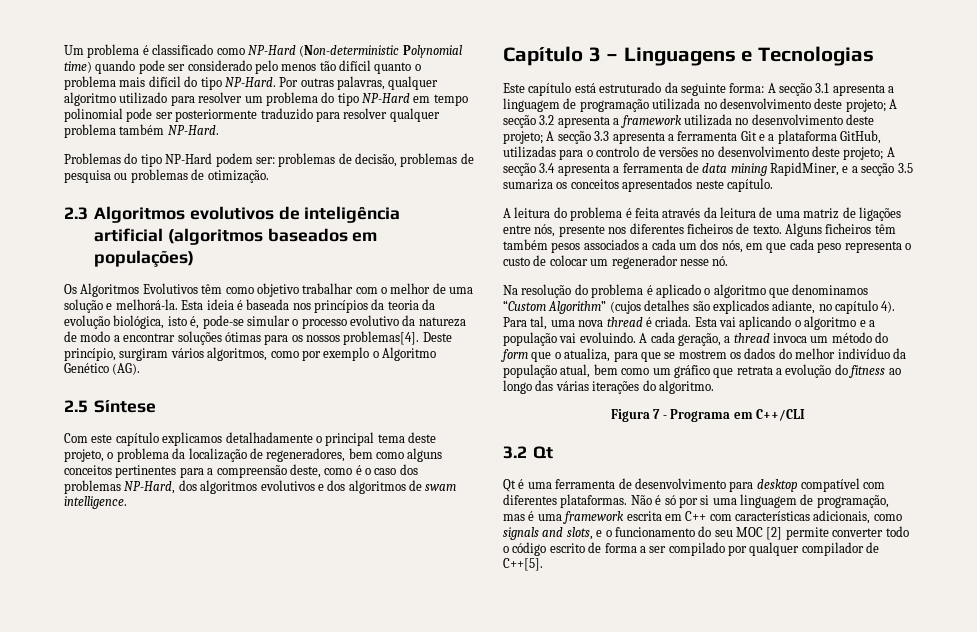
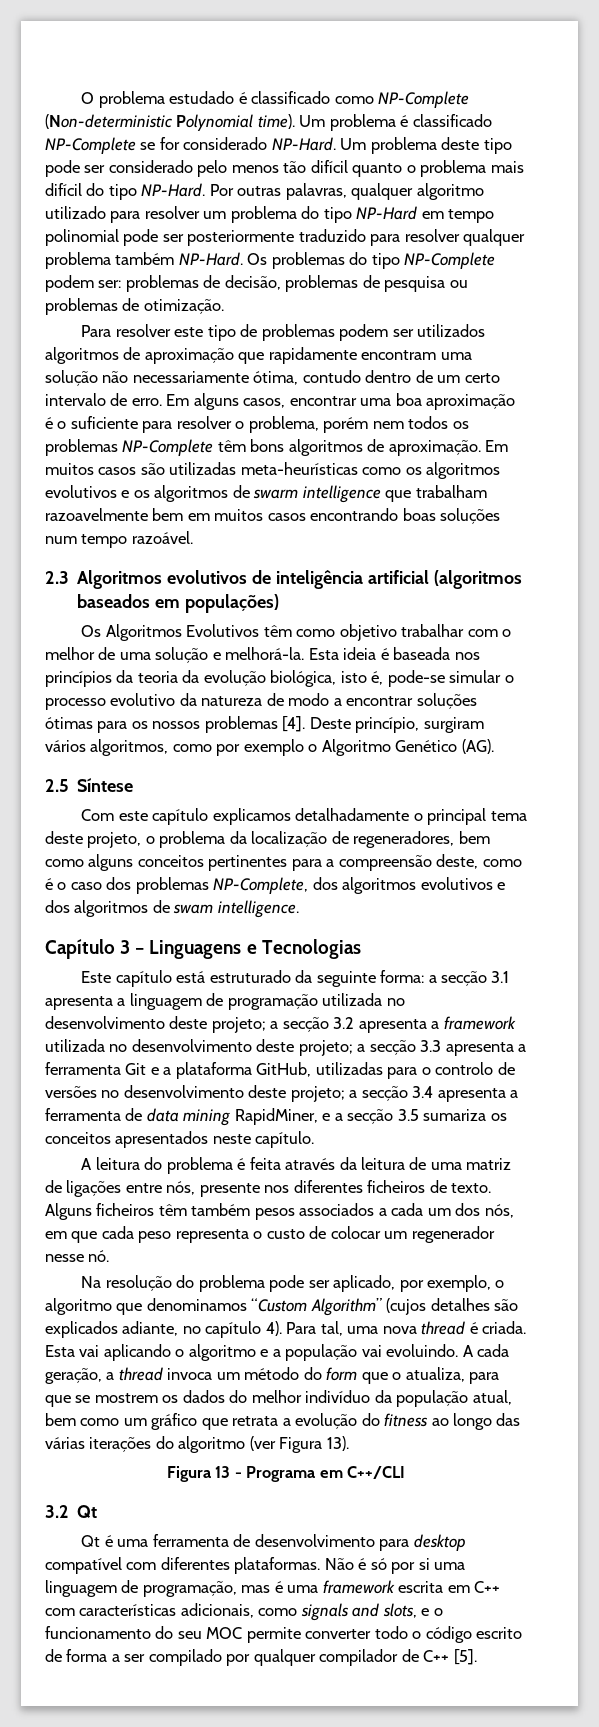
- Um problema é classificado como NP-Hard (Non-deterministic Polynomial time) quando pode ser considerado pelo menos tão difícil quanto o problema mais difícil do tipo NP-Hard.
+ O problema estudado é classificado como NP-Complete (Non-deterministic Polynomial time). Um problema é classificado NP-Complete se for considerado NP-Hard. Um problema deste tipo pode ser considerado pelo menos tão difícil quanto o problema mais difícil do tipo NP-Hard.
- Por outras palavras, qualquer algoritmo utilizado para resolver um problema do tipo NP-Hard em tempo polinomial pode ser posteriormente traduzido para resolver qualquer problema também NP-Hard.
- Problemas do tipo NP-Hard podem ser: problemas de decisão, problemas de pesquisa ou problemas de otimização.
+ Por outras palavras, qualquer algoritmo utilizado para resolver um problema do tipo NP-Hard em tempo polinomial pode ser posteriormente traduzido para resolver qualquer problema também NP-Hard. Os problemas do tipo NP-Complete podem ser: problemas de decisão, problemas de pesquisa ou problemas de otimização.
+ Para resolver este tipo de problemas podem ser utilizados algoritmos de aproximação que rapidamente encontram uma solução não necessariamente ótima, contudo dentro de um certo intervalo de erro. Em alguns casos, encontrar uma boa aproximação é o suficiente para resolver o problema, porém nem todos os problemas NP-Complete têm bons algoritmos de aproximação. Em muitos casos são utilizadas meta-heurísticas como os algoritmos evolutivos e os algoritmos de swarm intelligence que trabalham razoavelmente bem em muitos casos encontrando boas soluções num tempo razoável.
- Esta ideia é baseada nos princípios da teoria da evolução biológica, isto é, pode-se simular o processo evolutivo da natureza de modo a encontrar soluções ótimas para os nossos problemas[4].
+ Esta ideia é baseada nos princípios da teoria da evolução biológica, isto é, pode-se simular o processo evolutivo da natureza de modo a encontrar soluções ótimas para os nossos problemas [4].
- Com este capítulo explicamos detalhadamente o principal tema deste projeto, o problema da localização de regeneradores, bem como alguns conceitos pertinentes para a compreensão deste, como é o caso dos problemas NP-Hard, dos algoritmos evolutivos e dos algoritmos de swam intelligence.
+ Com este capítulo explicamos detalhadamente o principal tema deste projeto, o problema da localização de regeneradores, bem como alguns conceitos pertinentes para a compreensão deste, como é o caso dos problemas NP-Complete, dos algoritmos evolutivos e dos algoritmos de swam intelligence.
- A secção 3.1 apresenta a linguagem de programação utilizada no desenvolvimento deste projeto;
+ a secção 3.1 apresenta a linguagem de programação utilizada no desenvolvimento deste projeto;
- A secção 3.2 apresenta a framework utilizada no desenvolvimento deste projeto;
+ a secção 3.2 apresenta a framework utilizada no desenvolvimento deste projeto;
- A secção 3.3 apresenta a ferramenta Git e a plataforma GitHub, utilizadas para o controlo de versões no desenvolvimento deste projeto;
+ a secção 3.3 apresenta a ferramenta Git e a plataforma GitHub, utilizadas para o controlo de versões no desenvolvimento deste projeto;
- A secção 3.4 apresenta a ferramenta de data mining RapidMiner, e a secção 3.5 sumariza os conceitos apresentados neste capítulo.
+ a secção 3.4 apresenta a ferramenta de data mining RapidMiner, e a secção 3.5 sumariza os conceitos apresentados neste capítulo.
- Na resolução do problema é aplicado o algoritmo que denominamos “Custom Algorithm” (cujos detalhes são explicados adiante, no capítulo 4).
+ Na resolução do problema pode ser aplicado, por exemplo, o algoritmo que denominamos “Custom Algorithm” (cujos detalhes são explicados adiante, no capítulo 4).
- A cada geração, a thread invoca um método do form que o atualiza, para que se mostrem os dados do melhor indivíduo da população atual, bem como um gráfico que retrata a evolução do fitness ao longo das várias iterações do algoritmo.
- Figura 7 - Programa em C++/CLI
+ A cada geração, a thread invoca um método do form que o atualiza, para que se mostrem os dados do melhor indivíduo da população atual, bem como um gráfico que retrata a evolução do fitness ao longo das várias iterações do algoritmo (ver Figura 13).
+ Figura 13 - Programa em C++/CLI
- Não é só por si uma linguagem de programação, mas é uma framework escrita em C++ com características adicionais, como signals and slots, e o funcionamento do seu MOC [2] permite converter todo o código escrito de forma a ser compilado por qualquer compilador de C++[5].
+ Não é só por si uma linguagem de programação, mas é uma framework escrita em C++ com características adicionais, como signals and slots, e o funcionamento do seu MOC permite converter todo o código escrito de forma a ser compilado por qualquer compilador de C++ [5].

